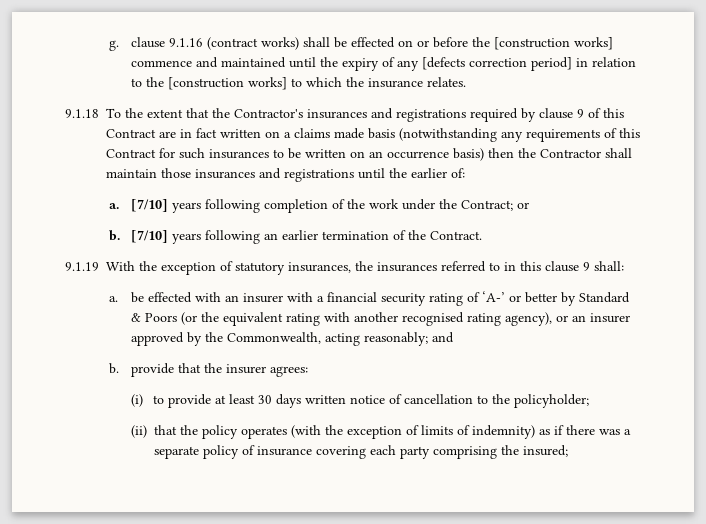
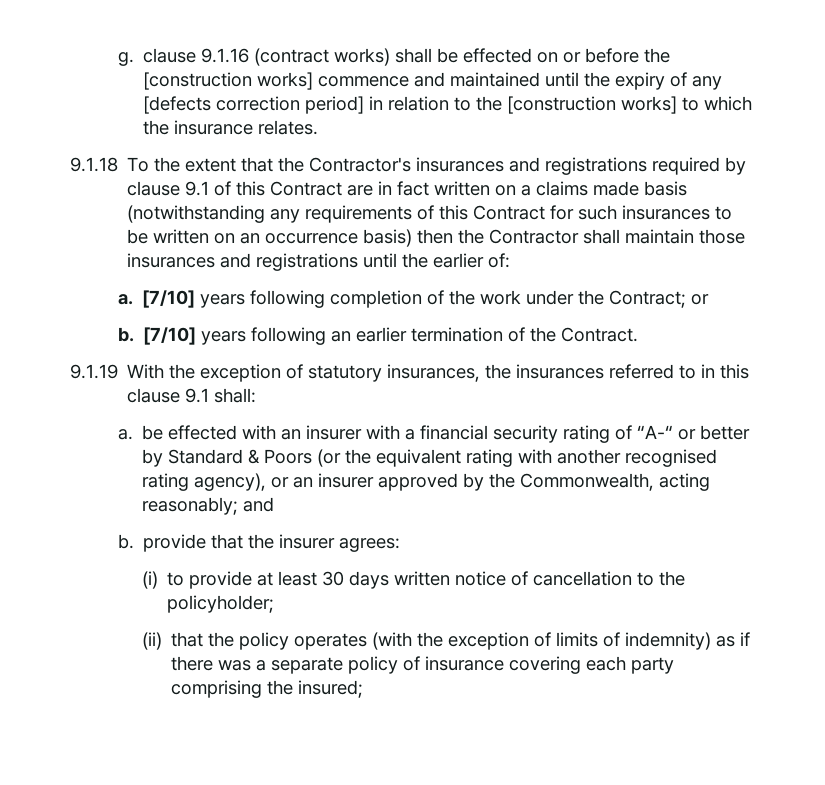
- 9.1.18 To the extent that the Contractor's insurances and registrations required by clause 9 of this Contract are in fact written on a claims made basis (notwithstanding any requirements of this Contract for such insurances to be written on an occurrence basis) then the Contractor shall maintain those insurances and registrations until the earlier of:
+ 9.1.18 To the extent that the Contractor's insurances and registrations required by clause 9.1 of this Contract are in fact written on a claims made basis (notwithstanding any requirements of this Contract for such insurances to be written on an occurrence basis) then the Contractor shall maintain those insurances and registrations until the earlier of:
- 9.1.19 With the exception of statutory insurances, the insurances referred to in this clause 9 shall:
+ 9.1.19 With the exception of statutory insurances, the insurances referred to in this clause 9.1 shall:
- a. be effected with an insurer with a financial security rating of ‘A-’ or better by Standard & Poors (or the equivalent rating with another recognised rating agency), or an insurer approved by the Commonwealth, acting reasonably; and
+ a. be effected with an insurer with a financial security rating of “A-“ or better by Standard & Poors (or the equivalent rating with another recognised rating agency), or an insurer approved by the Commonwealth, acting reasonably; and

